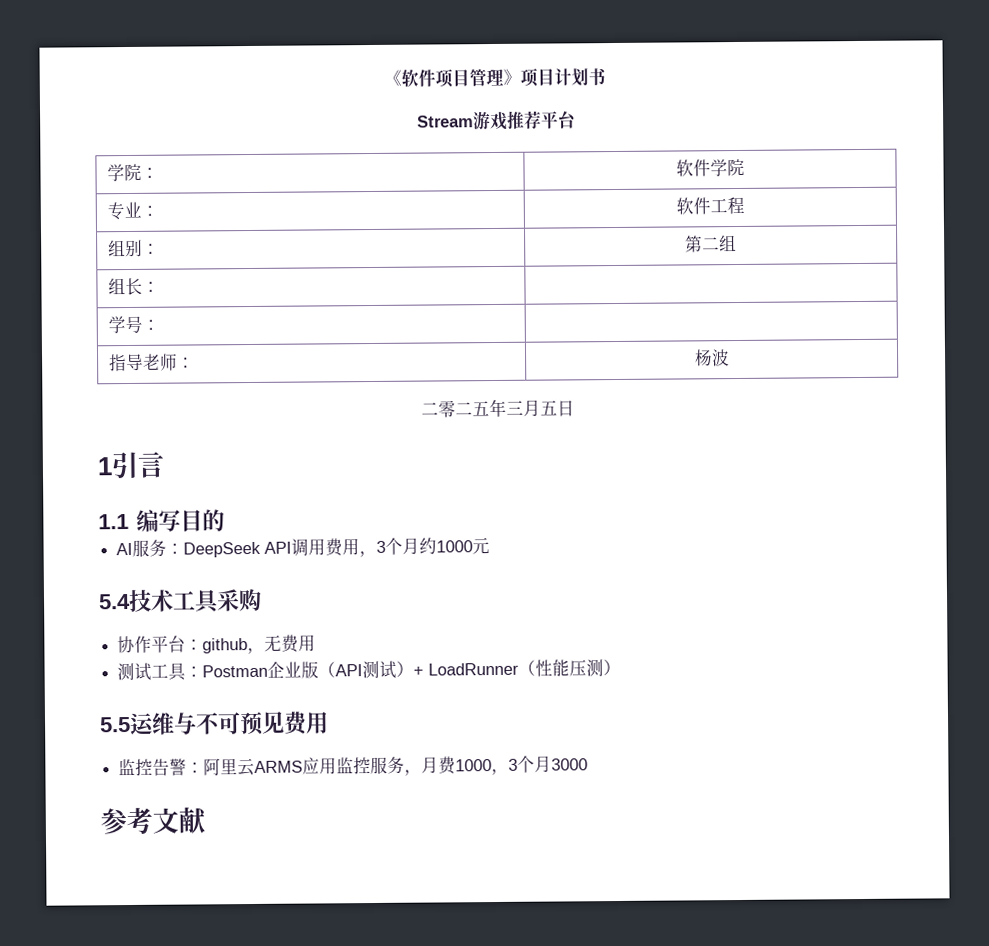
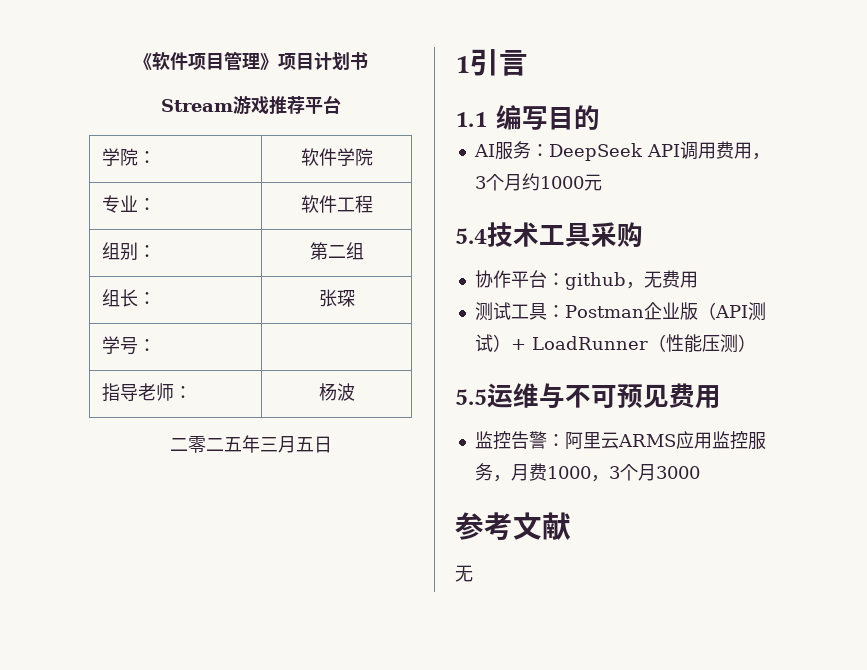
- 组长： |
+ 组长： | 张琛
  参考文献
+ 无

